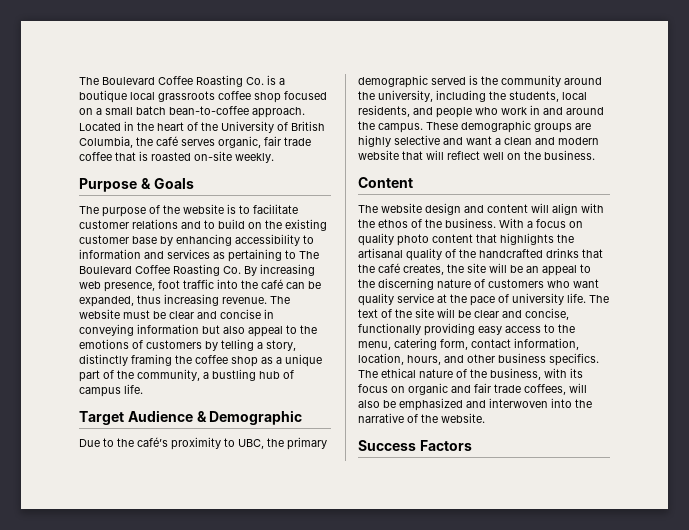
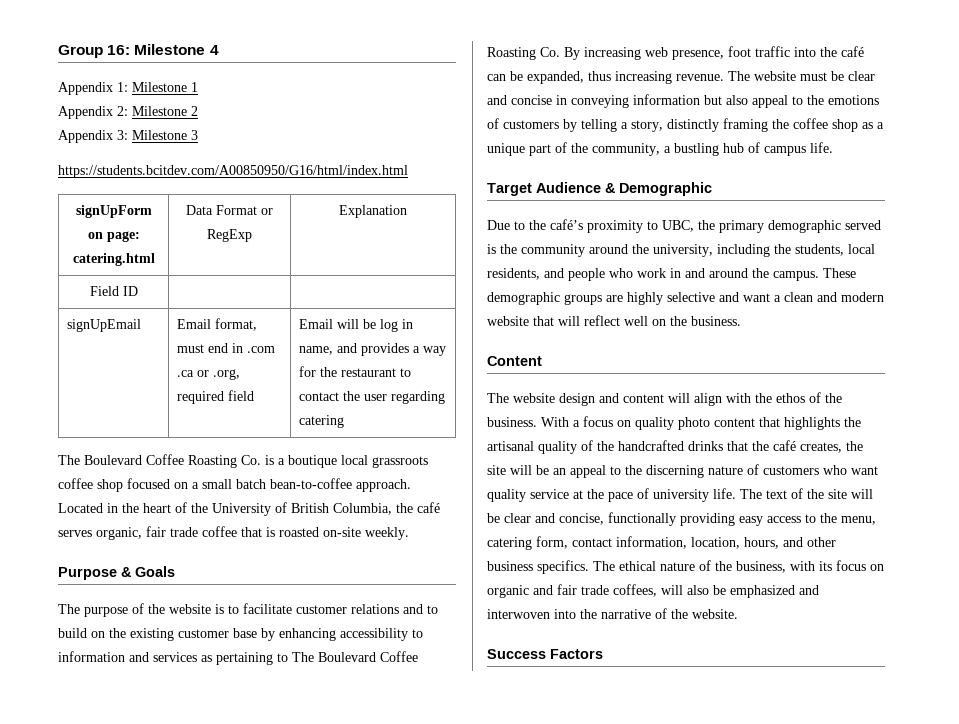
+ Group 16: Milestone 4
+ Appendix 1: Milestone 1
+ Appendix 2: Milestone 2
+ Appendix 3: Milestone 3
+ https://students.bcitdev.com/A00850950/G16/html/index.html
+ signUpForm on page: catering.html | Data Format or RegExp | Explanation
+ Field ID | |
+ signUpEmail | Email format, must end in .com .ca or .org, required field | Email will be log in name, and provides a way for the restaurant to contact the user regarding catering

